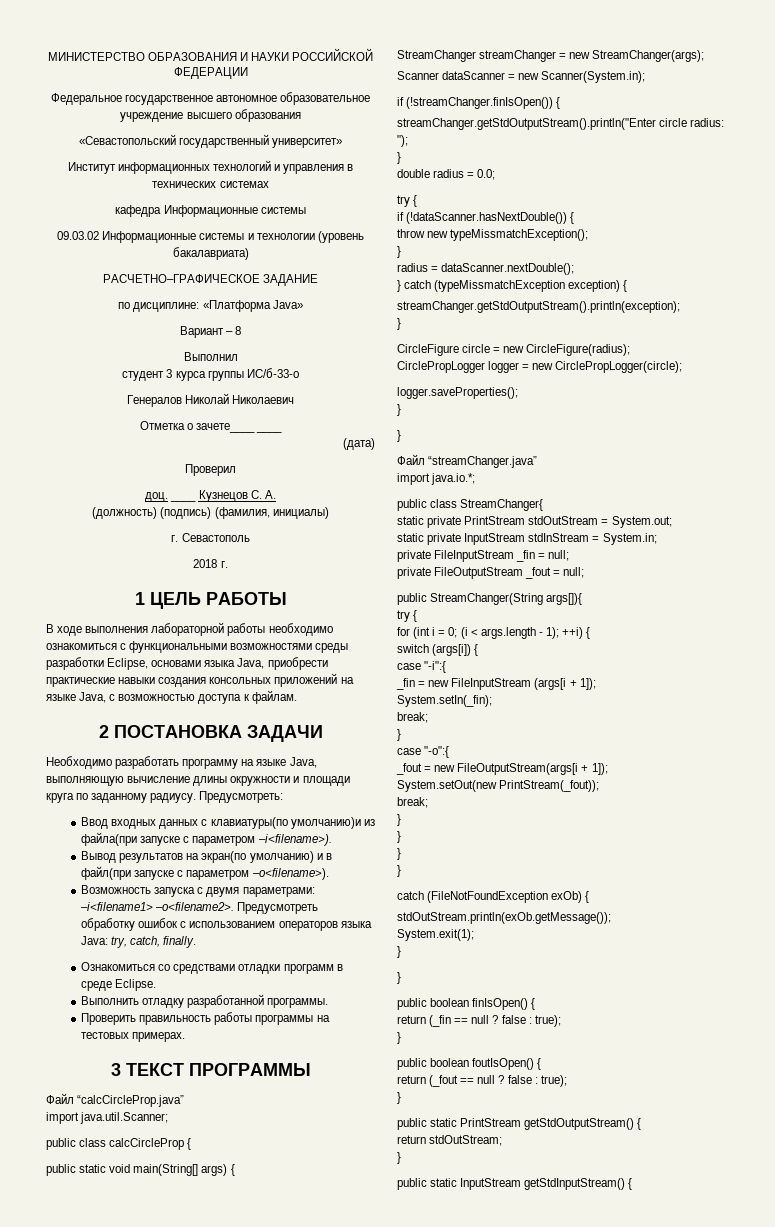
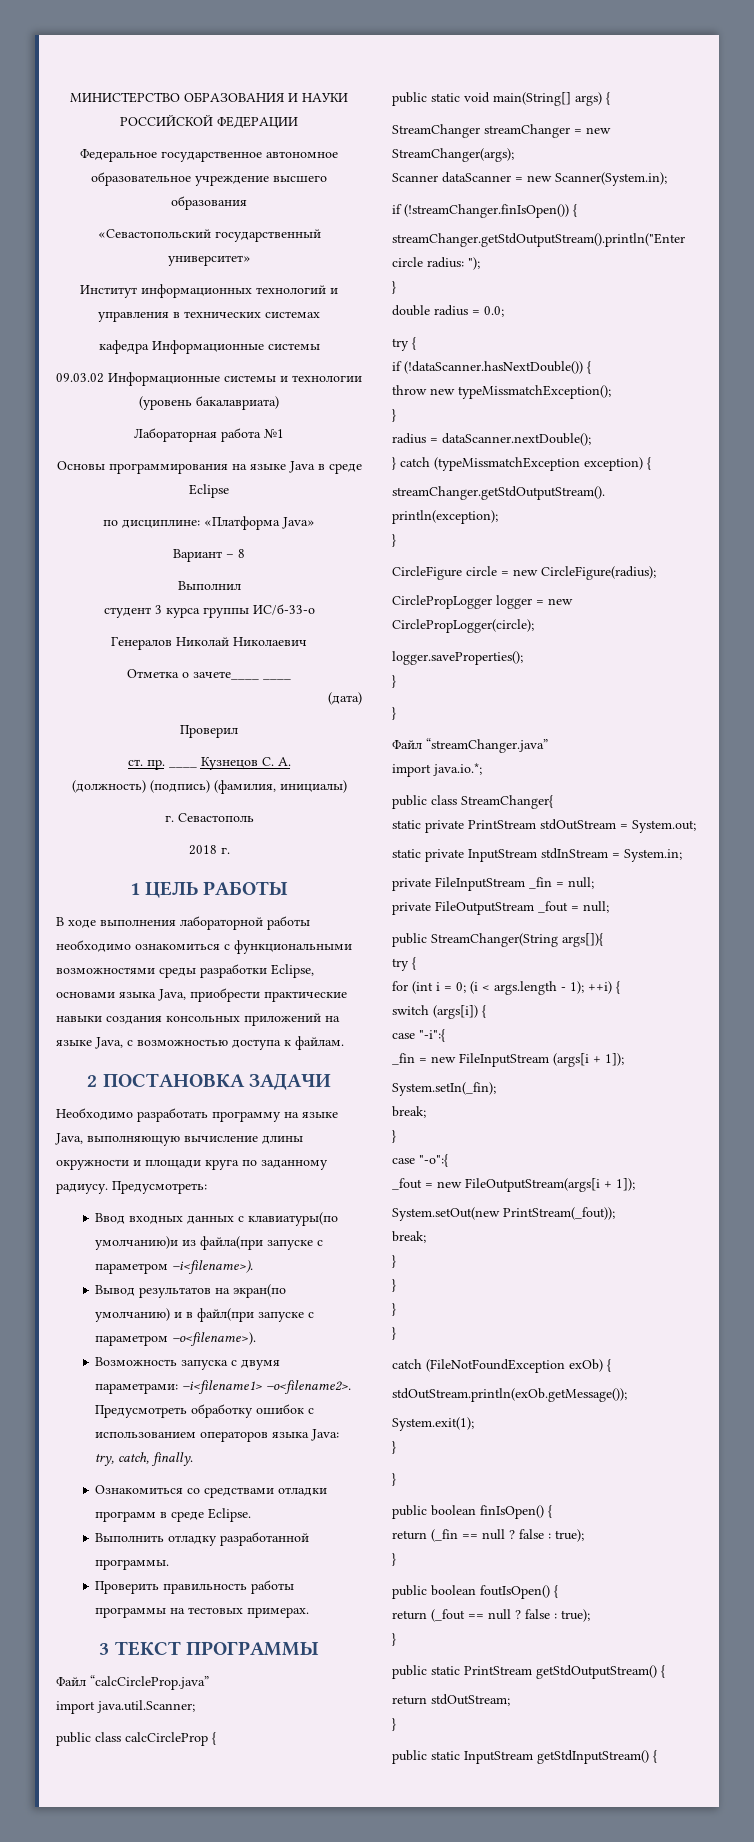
- РАСЧЕТНО–ГРАФИЧЕСКОЕ ЗАДАНИЕ
+ Лабораторная работа №1
+ Основы программирования на языке Java в среде Eclipse
- доц.
+ ст. пр.

